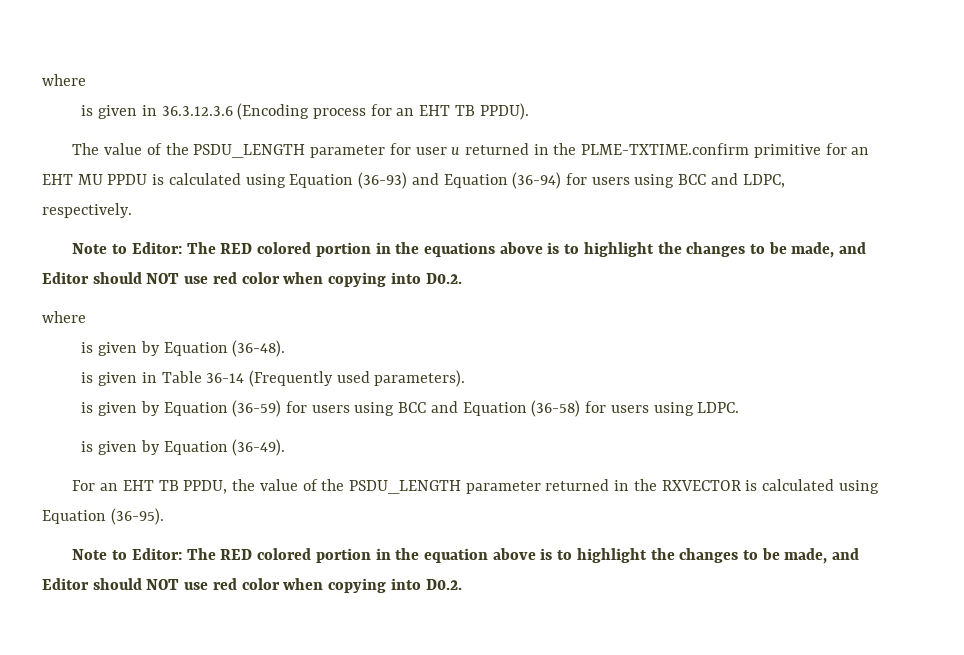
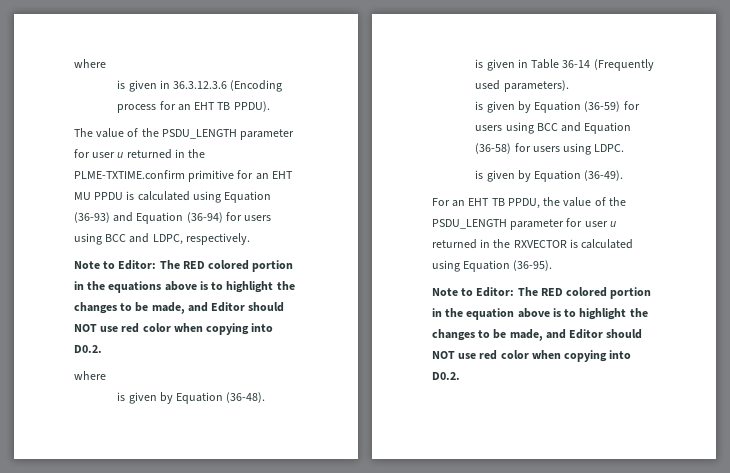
- For an EHT TB PPDU, the value of the PSDU_LENGTH parameter returned in the RXVECTOR is calculated using Equation (36-95).
+ For an EHT TB PPDU, the value of the PSDU_LENGTH parameter for user u returned in the RXVECTOR is calculated using Equation (36-95).

